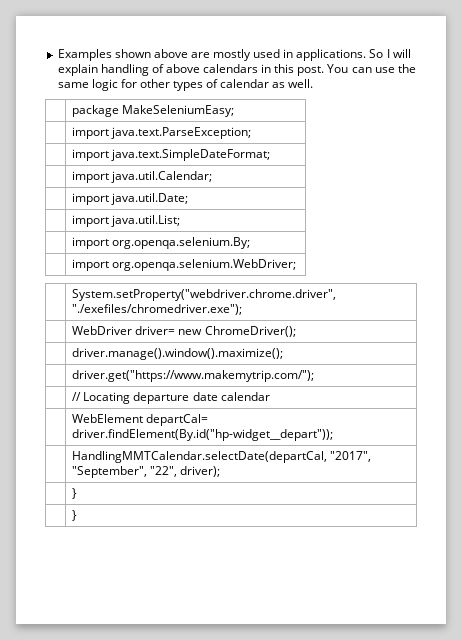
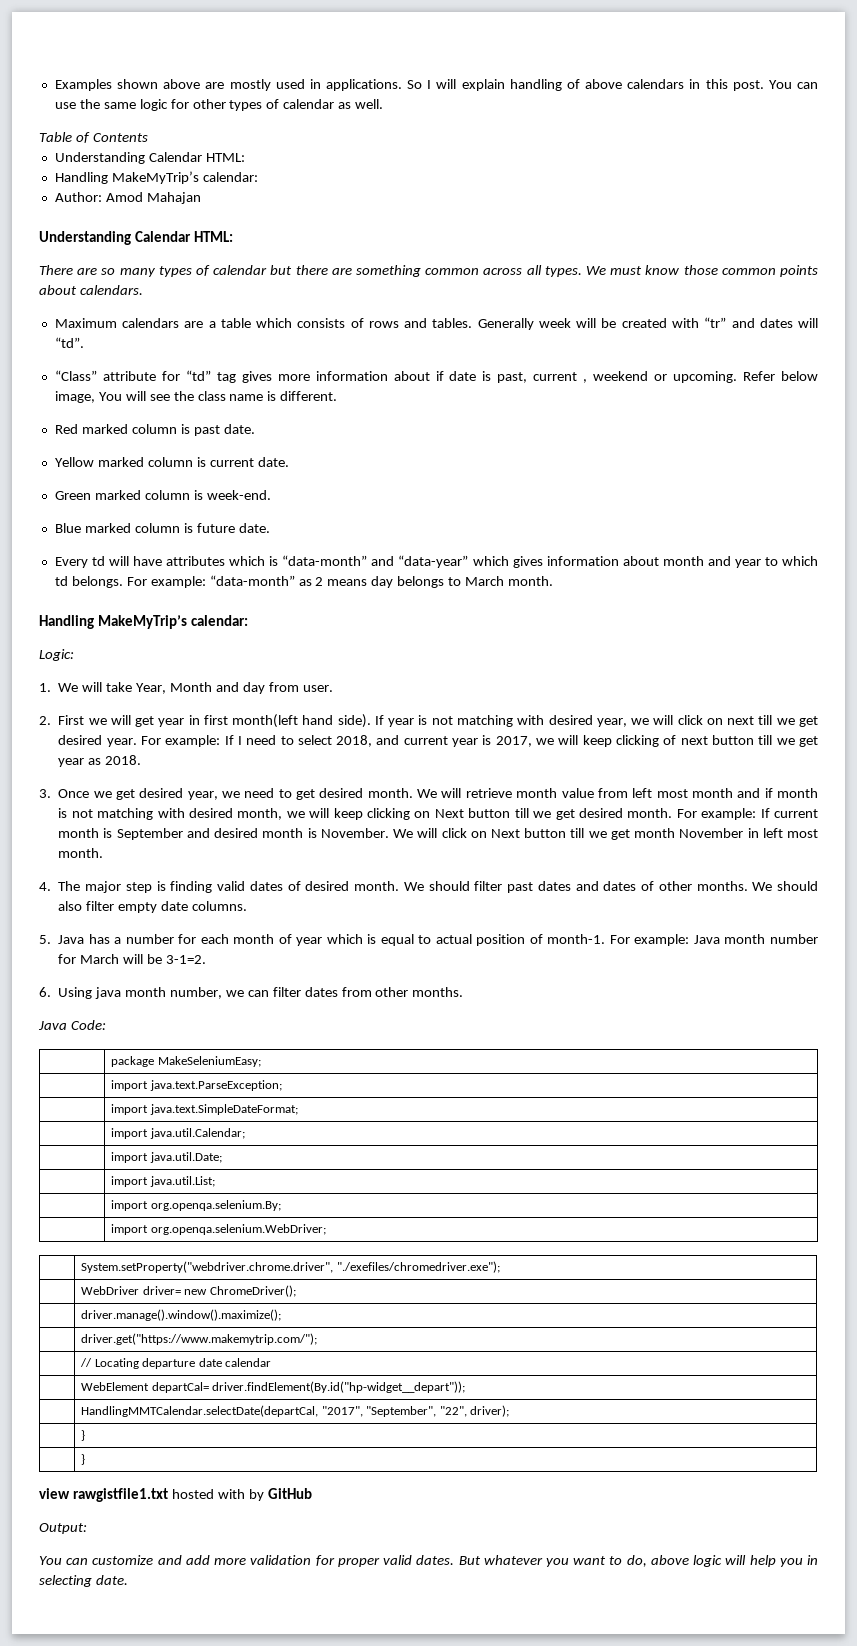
+ Table of Contents
+ Understanding Calendar HTML:
+ Handling MakeMyTrip’s calendar:
+ Author: Amod Mahajan
+ Understanding Calendar HTML:
+ There are so many types of calendar but there are something common across all types. We must know those common points about calendars.
+ Maximum calendars are a table which consists of rows and tables. Generally week will be created with “tr” and dates will “td”.
+ “Class” attribute for “td” tag gives more information about if date is past, current , weekend or upcoming. Refer below image, You will see the class name is different.
+ Red marked column is past date.
+ Yellow marked column is current date.
+ Green marked column is week-end.
+ Blue marked column is future date.
+ Every td will have attributes which is “data-month” and “data-year” which gives information about month and year to which td belongs. For example: “data-month” as 2 means day belongs to March month.
+ Handling MakeMyTrip’s calendar:
+ Logic:
+ 1. We will take Year, Month and day from user.
+ 2. First we will get year in first month(left hand side). If year is not matching with desired year, we will click on next till we get desired year. For example: If I need to select 2018, and current year is 2017, we will keep clicking of next button till we get year as 2018.
+ 3. Once we get desired year, we need to get desired month. We will retrieve month value from left most month and if month is not matching with desired month, we will keep clicking on Next button till we get desired month. For example: If current month is September and desired month is November. We will click on Next button till we get month November in left most month.
+ 4. The major step is finding valid dates of desired month. We should filter past dates and dates of other months. We should also filter empty date columns.
+ 5. Java has a number for each month of year which is equal to actual position of month-1. For example: Java month number for March will be 3-1=2.
+ 6. Using java month number, we can filter dates from other months.
+ Java Code:
+ view rawgistfile1.txt hosted with by GitHub
+ Output:
+ You can customize and add more validation for proper valid dates. But whatever you want to do, above logic will help you in selecting date.

